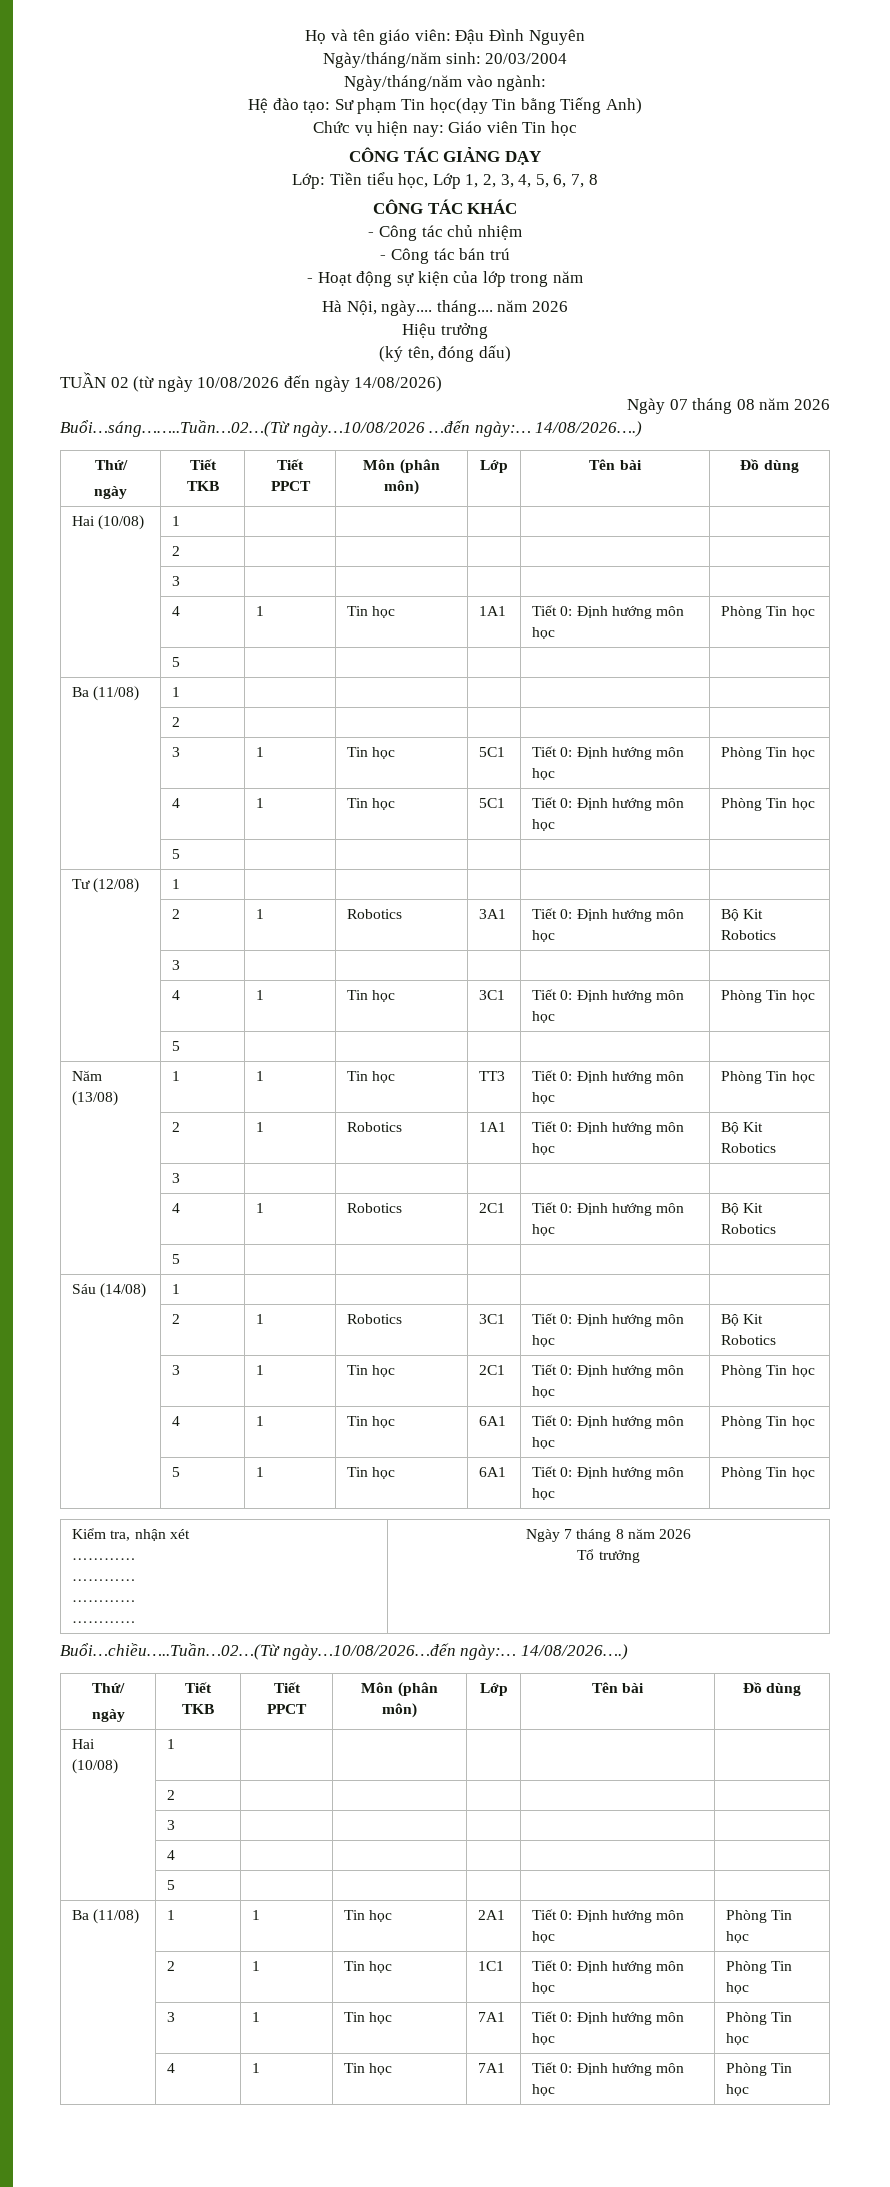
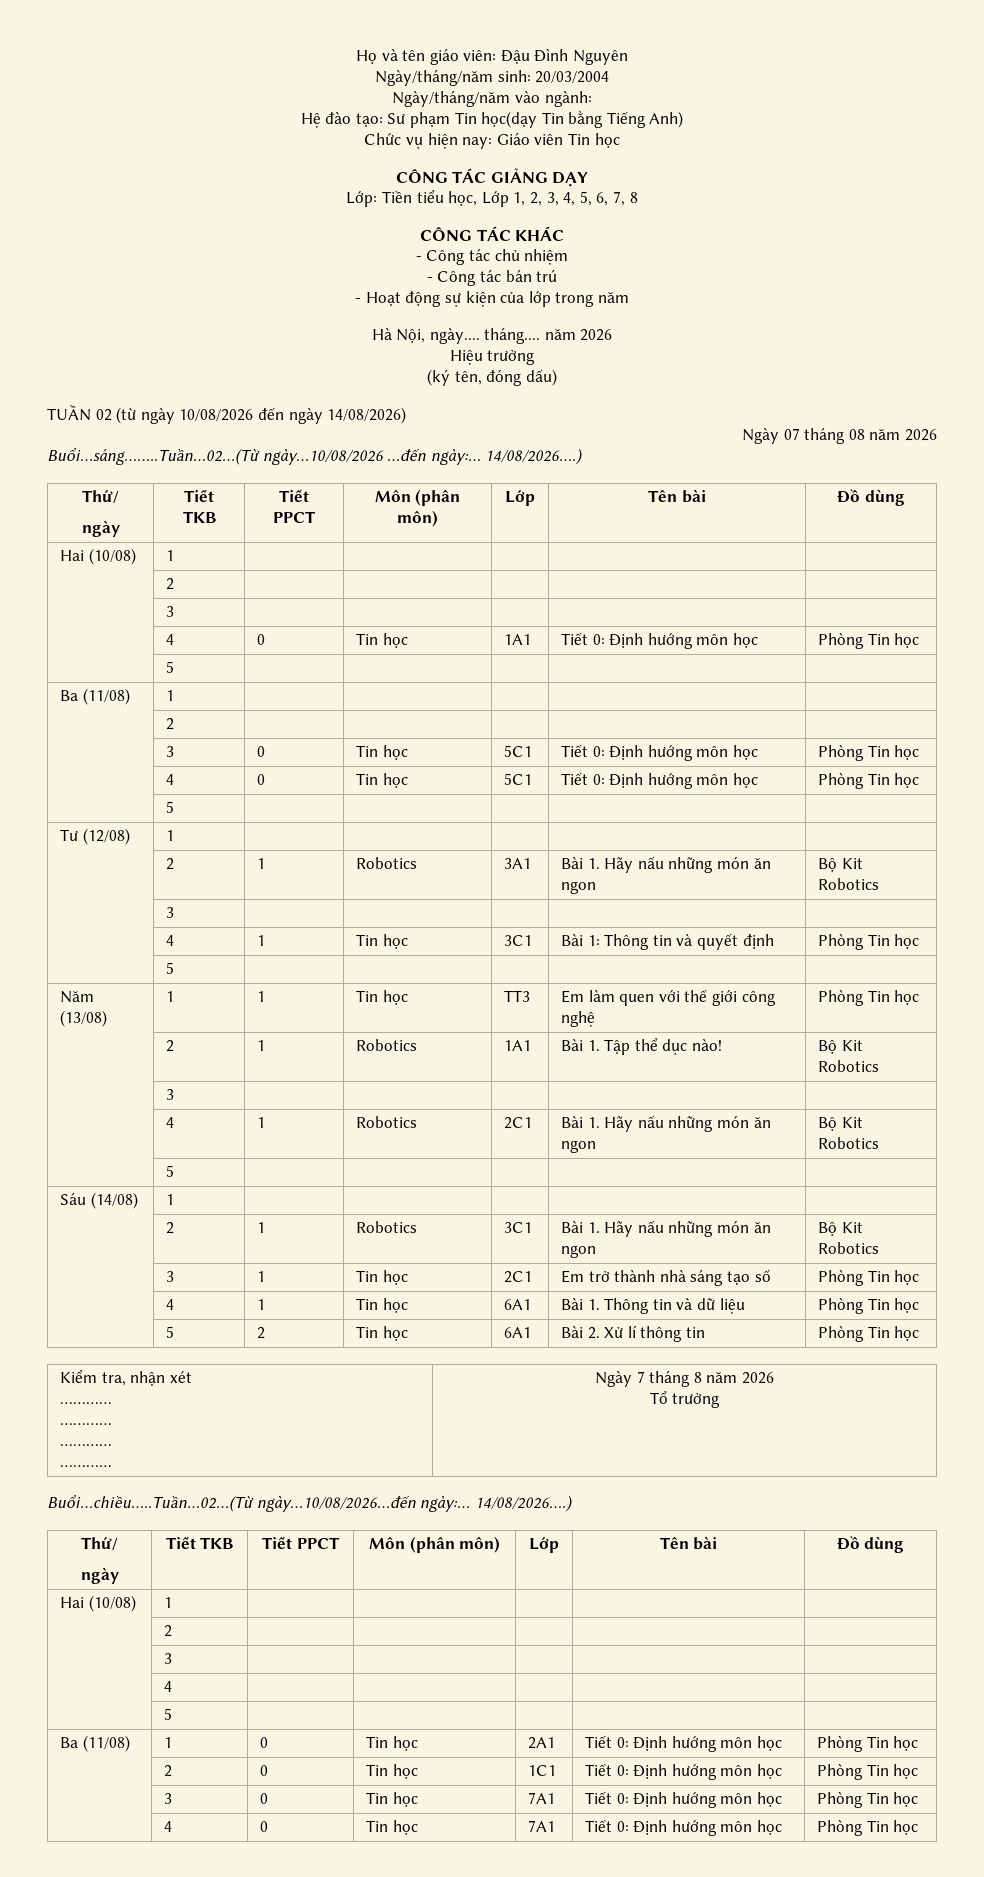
- | 4 | 1 | Tin học | 1A1 | Tiết 0: Định hướng môn học | Phòng Tin học
+ | 4 | 0 | Tin học | 1A1 | Tiết 0: Định hướng môn học | Phòng Tin học
- | 3 | 1 | Tin học | 5C1 | Tiết 0: Định hướng môn học | Phòng Tin học
+ | 3 | 0 | Tin học | 5C1 | Tiết 0: Định hướng môn học | Phòng Tin học
- | 4 | 1 | Tin học | 5C1 | Tiết 0: Định hướng môn học | Phòng Tin học
+ | 4 | 0 | Tin học | 5C1 | Tiết 0: Định hướng môn học | Phòng Tin học
- | 2 | 1 | Robotics | 3A1 | Tiết 0: Định hướng môn học | Bộ Kit Robotics
+ | 2 | 1 | Robotics | 3A1 | Bài 1. Hãy nấu những món ăn ngon | Bộ Kit Robotics
- | 4 | 1 | Tin học | 3C1 | Tiết 0: Định hướng môn học | Phòng Tin học
+ | 4 | 1 | Tin học | 3C1 | Bài 1: Thông tin và quyết định | Phòng Tin học
- Năm (13/08) | 1 | 1 | Tin học | TT3 | Tiết 0: Định hướng môn học | Phòng Tin học
+ Năm (13/08) | 1 | 1 | Tin học | TT3 | Em làm quen với thế giới công nghệ | Phòng Tin học
- | 2 | 1 | Robotics | 1A1 | Tiết 0: Định hướng môn học | Bộ Kit Robotics
+ | 2 | 1 | Robotics | 1A1 | Bài 1. Tập thể dục nào! | Bộ Kit Robotics
- | 4 | 1 | Robotics | 2C1 | Tiết 0: Định hướng môn học | Bộ Kit Robotics
+ | 4 | 1 | Robotics | 2C1 | Bài 1. Hãy nấu những món ăn ngon | Bộ Kit Robotics
- | 2 | 1 | Robotics | 3C1 | Tiết 0: Định hướng môn học | Bộ Kit Robotics
+ | 2 | 1 | Robotics | 3C1 | Bài 1. Hãy nấu những món ăn ngon | Bộ Kit Robotics
- | 3 | 1 | Tin học | 2C1 | Tiết 0: Định hướng môn học | Phòng Tin học
+ | 3 | 1 | Tin học | 2C1 | Em trở thành nhà sáng tạo số | Phòng Tin học
- | 4 | 1 | Tin học | 6A1 | Tiết 0: Định hướng môn học | Phòng Tin học
- | 5 | 1 | Tin học | 6A1 | Tiết 0: Định hướng môn học | Phòng Tin học
+ | 4 | 1 | Tin học | 6A1 | Bài 1. Thông tin và dữ liệu | Phòng Tin học
+ | 5 | 2 | Tin học | 6A1 | Bài 2. Xử lí thông tin | Phòng Tin học
- Ba (11/08) | 1 | 1 | Tin học | 2A1 | Tiết 0: Định hướng môn học | Phòng Tin học
+ Ba (11/08) | 1 | 0 | Tin học | 2A1 | Tiết 0: Định hướng môn học | Phòng Tin học
- | 2 | 1 | Tin học | 1C1 | Tiết 0: Định hướng môn học | Phòng Tin học
+ | 2 | 0 | Tin học | 1C1 | Tiết 0: Định hướng môn học | Phòng Tin học
- | 3 | 1 | Tin học | 7A1 | Tiết 0: Định hướng môn học | Phòng Tin học
+ | 3 | 0 | Tin học | 7A1 | Tiết 0: Định hướng môn học | Phòng Tin học
- | 4 | 1 | Tin học | 7A1 | Tiết 0: Định hướng môn học | Phòng Tin học
+ | 4 | 0 | Tin học | 7A1 | Tiết 0: Định hướng môn học | Phòng Tin học

